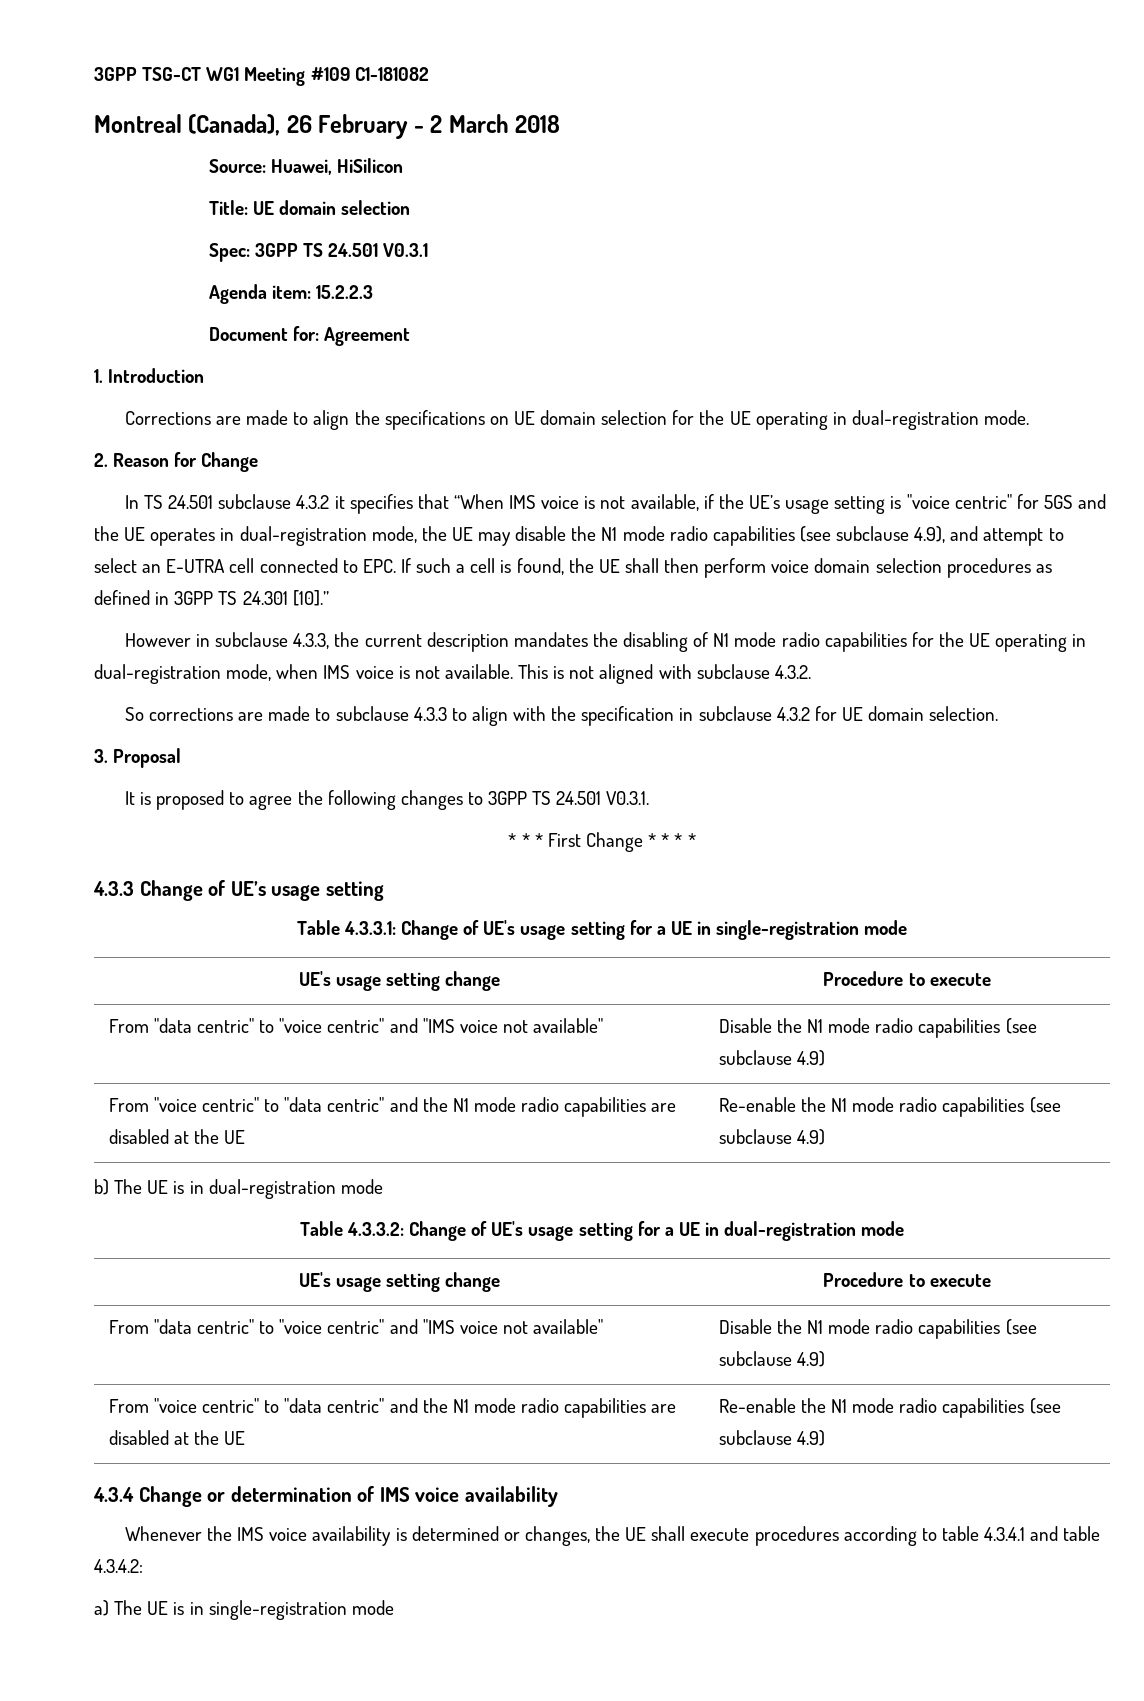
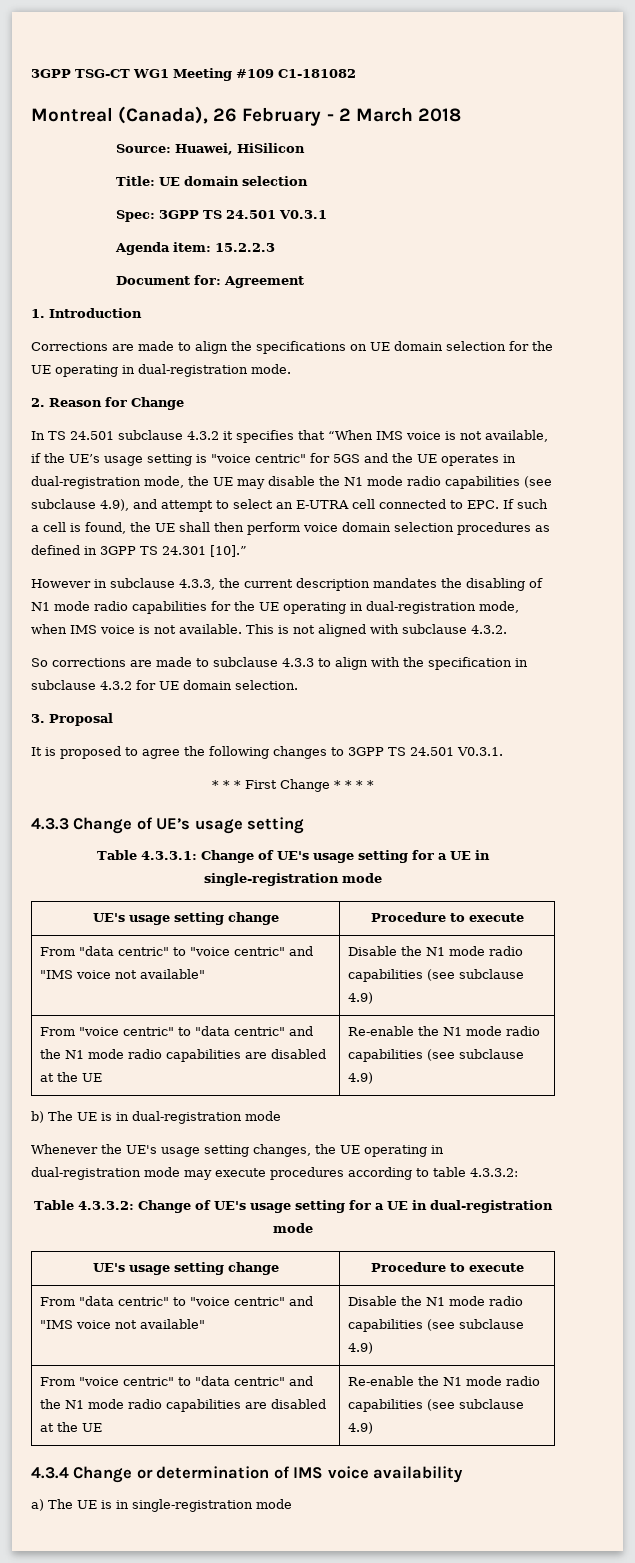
+ Whenever the UE's usage setting changes, the UE operating in dual-registration mode may execute procedures according to table 4.3.3.2:
- Whenever the IMS voice availability is determined or changes, the UE shall execute procedures according to table 4.3.4.1 and table 4.3.4.2:

